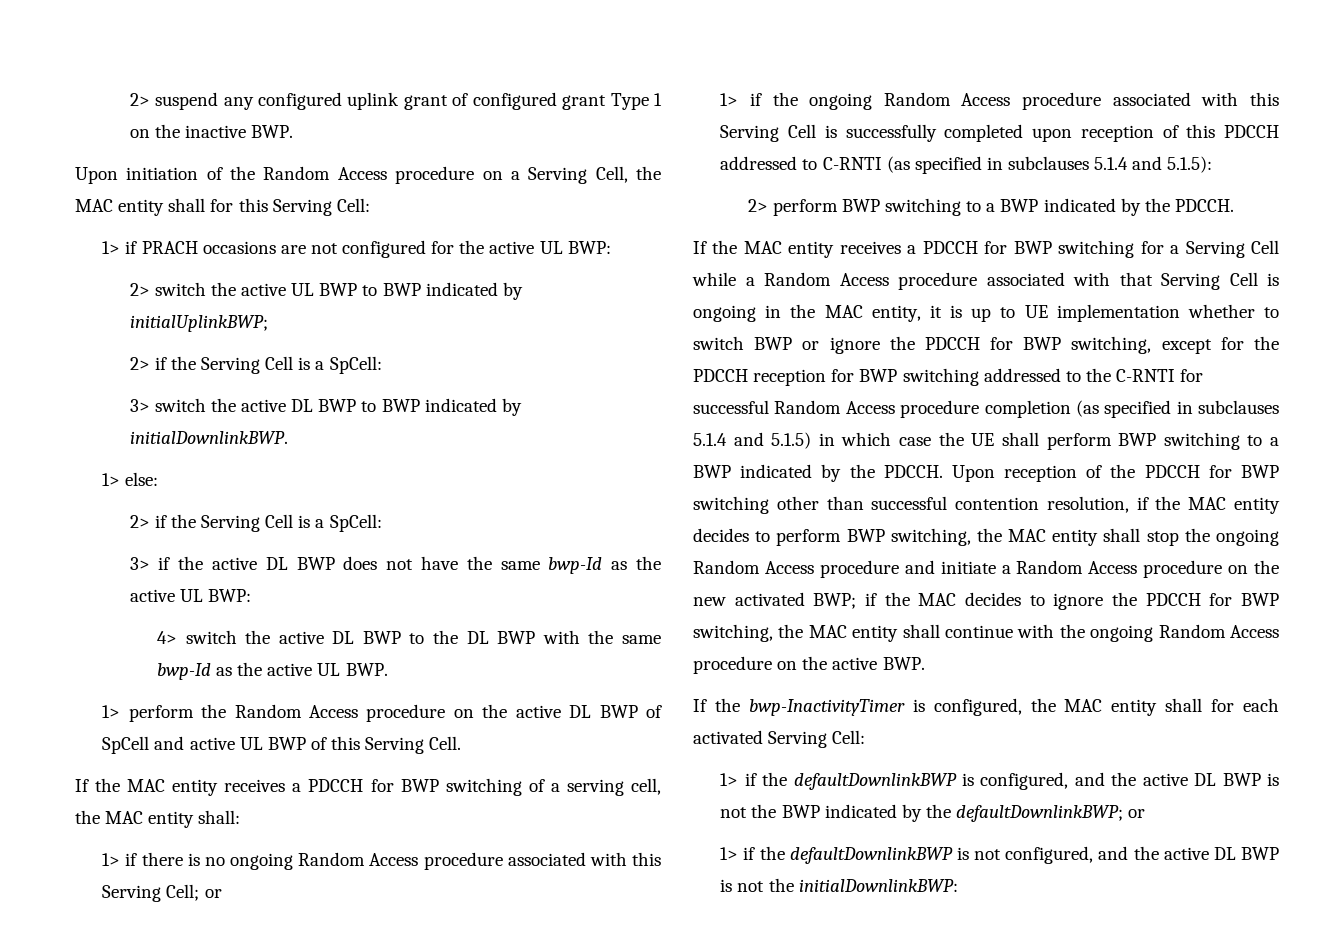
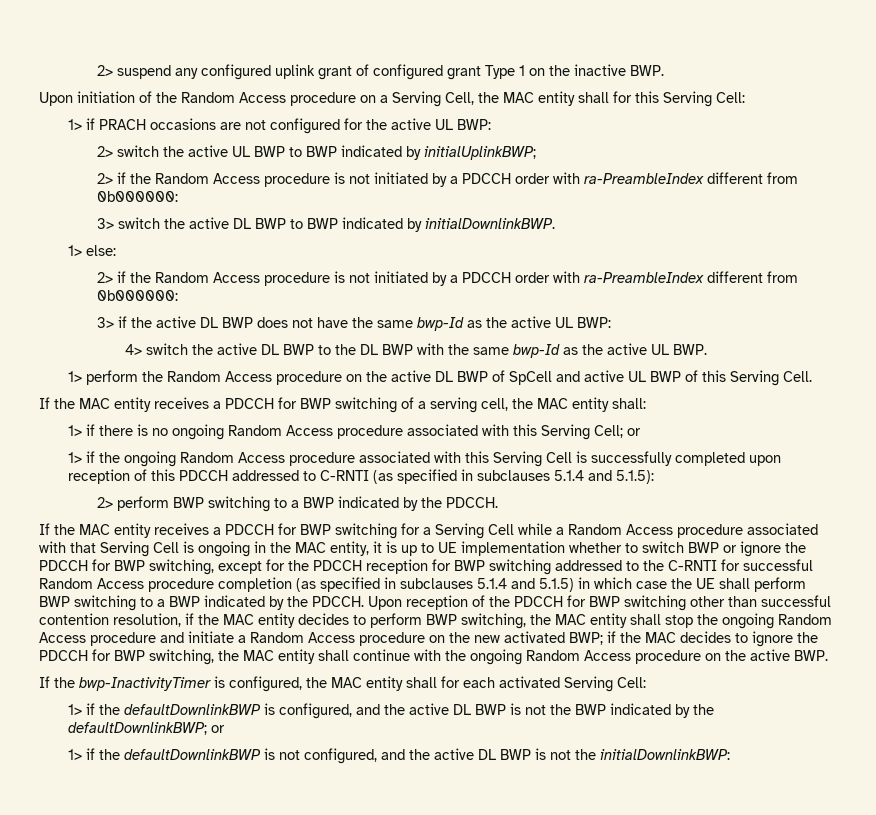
  2> switch the active UL BWP to BWP indicated by initialUplinkBWP;
- 2> if the Serving Cell is a SpCell:
+ 2> if the Random Access procedure is not initiated by a PDCCH order with ra-PreambleIndex different from 0b000000:
  1> else:
- 2> if the Serving Cell is a SpCell:
+ 2> if the Random Access procedure is not initiated by a PDCCH order with ra-PreambleIndex different from 0b000000:

